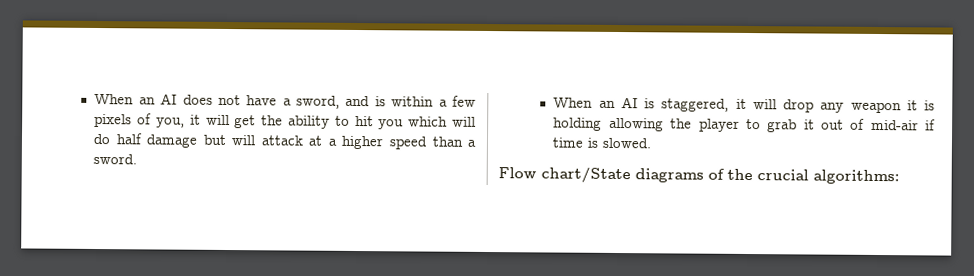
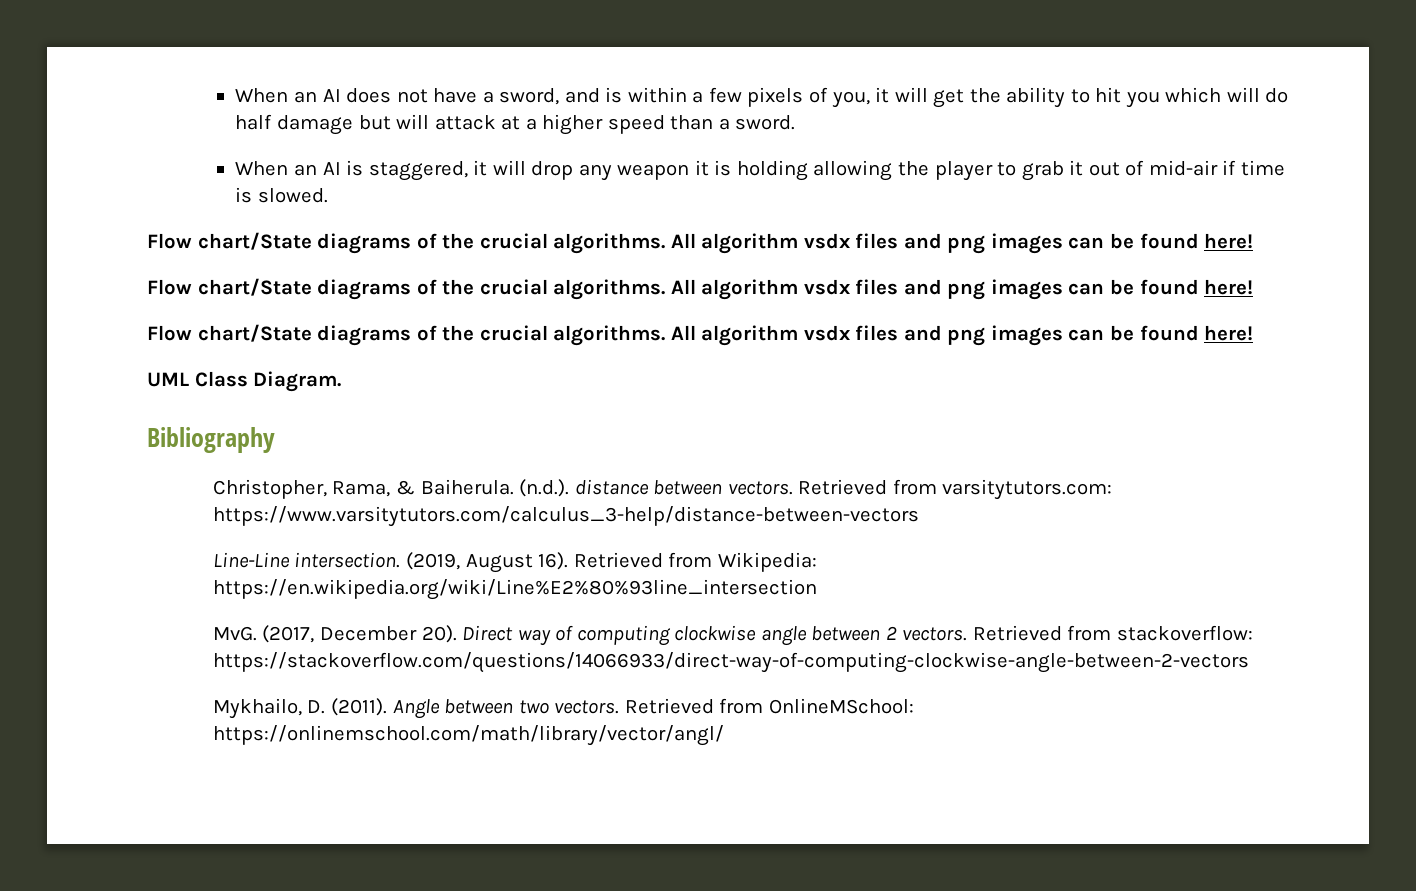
  When an AI is staggered, it will drop any weapon it is holding allowing the player to grab it out of mid-air if time is slowed.
- Flow chart/State diagrams of the crucial algorithms:
+ Flow chart/State diagrams of the crucial algorithms. All algorithm vsdx files and png images can be found here!
+ Flow chart/State diagrams of the crucial algorithms. All algorithm vsdx files and png images can be found here!
+ Flow chart/State diagrams of the crucial algorithms. All algorithm vsdx files and png images can be found here!
+ UML Class Diagram.
+ Bibliography
+ Christopher, Rama, & Baiherula. (n.d.). distance between vectors. Retrieved from varsitytutors.com: https://www.varsitytutors.com/calculus_3-help/distance-between-vectors
+ Line-Line intersection. (2019, August 16). Retrieved from Wikipedia: https://en.wikipedia.org/wiki/Line%E2%80%93line_intersection
+ MvG. (2017, December 20). Direct way of computing clockwise angle between 2 vectors. Retrieved from stackoverflow: https://stackoverflow.com/questions/14066933/direct-way-of-computing-clockwise-angle-between-2-vectors
+ Mykhailo, D. (2011). Angle between two vectors. Retrieved from OnlineMSchool: https://onlinemschool.com/math/library/vector/angl/

